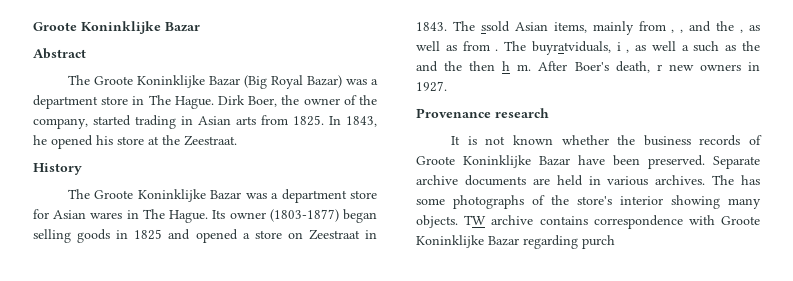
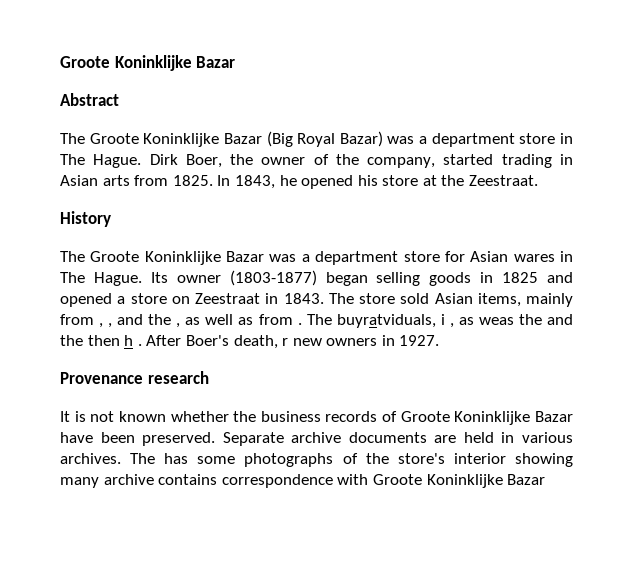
- The ssold Asian items, mainly from , , and the , as well as from .
+ The store sold Asian items, mainly from , , and the , as well as from .
- The buyratviduals, i , as well a such as the and the then h m.
+ The buyratviduals, i , as weas the and the then h .
- The has some photographs of the store's interior showing many objects. TW archive contains correspondence with Groote Koninklijke Bazar regarding purch
+ The has some photographs of the store's interior showing many archive contains correspondence with Groote Koninklijke Bazar

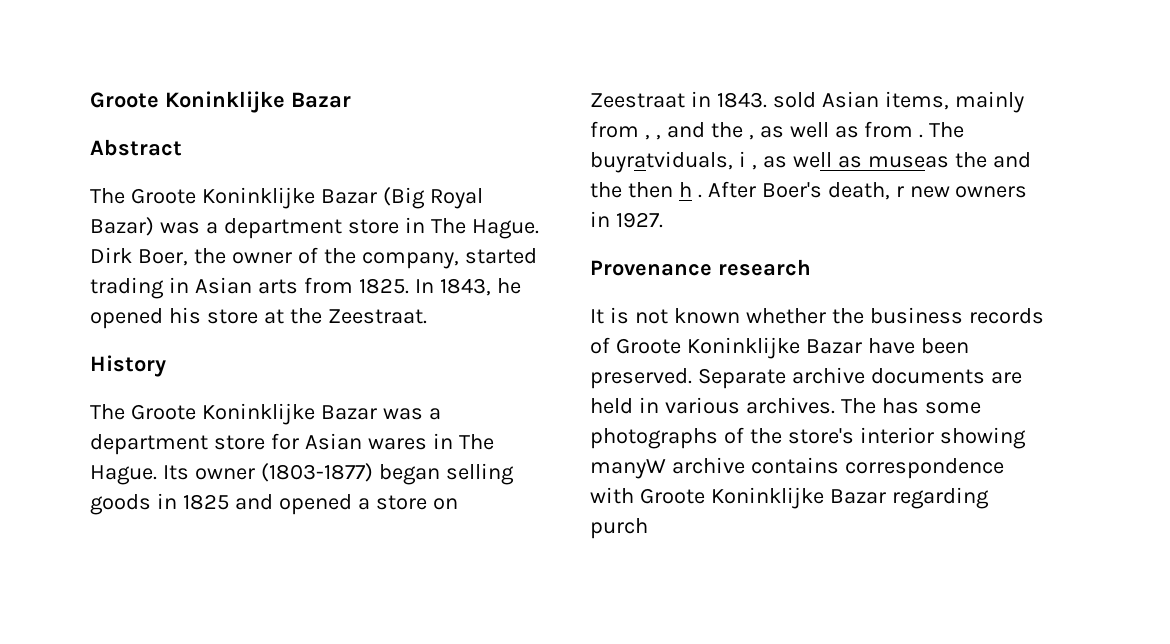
- Its owner (1803-1877) began selling goods in 1825 and opened a store on Zeestraat in 1843. The store sold Asian items, mainly from , , and the , as well as from .
+ Its owner (1803-1877) began selling goods in 1825 and opened a store on Zeestraat in 1843. sold Asian items, mainly from , , and the , as well as from .
- The buyratviduals, i , as weas the and the then h .
+ The buyratviduals, i , as well as museas the and the then h .
- The has some photographs of the store's interior showing many archive contains correspondence with Groote Koninklijke Bazar
+ The has some photographs of the store's interior showing manyW archive contains correspondence with Groote Koninklijke Bazar regarding purch

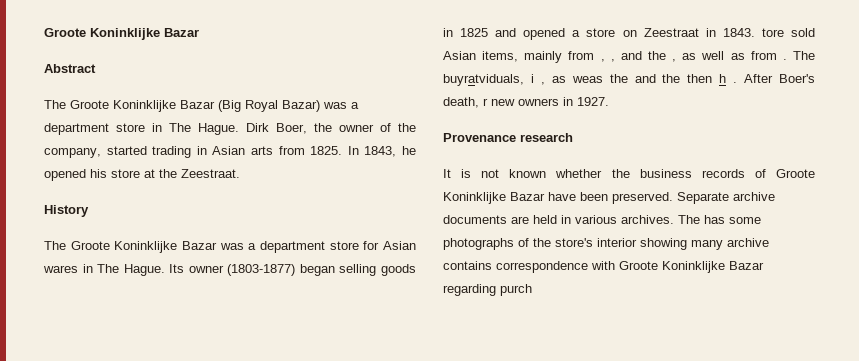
- Its owner (1803-1877) began selling goods in 1825 and opened a store on Zeestraat in 1843. sold Asian items, mainly from , , and the , as well as from .
+ Its owner (1803-1877) began selling goods in 1825 and opened a store on Zeestraat in 1843. tore sold Asian items, mainly from , , and the , as well as from .
- The buyratviduals, i , as well as museas the and the then h .
+ The buyratviduals, i , as weas the and the then h .
- The has some photographs of the store's interior showing manyW archive contains correspondence with Groote Koninklijke Bazar regarding purch
+ The has some photographs of the store's interior showing many archive contains correspondence with Groote Koninklijke Bazar regarding purch

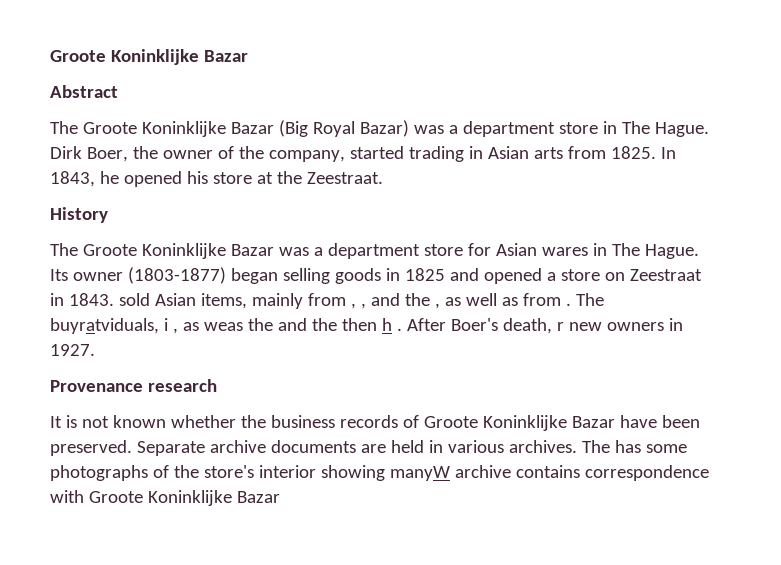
- Its owner (1803-1877) began selling goods in 1825 and opened a store on Zeestraat in 1843. tore sold Asian items, mainly from , , and the , as well as from .
+ Its owner (1803-1877) began selling goods in 1825 and opened a store on Zeestraat in 1843. sold Asian items, mainly from , , and the , as well as from .
- The has some photographs of the store's interior showing many archive contains correspondence with Groote Koninklijke Bazar regarding purch
+ The has some photographs of the store's interior showing manyW archive contains correspondence with Groote Koninklijke Bazar

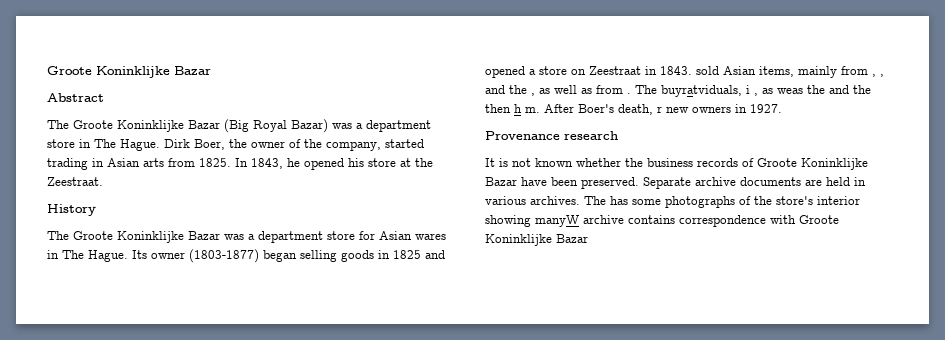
- The buyratviduals, i , as weas the and the then h .
+ The buyratviduals, i , as weas the and the then h m.

